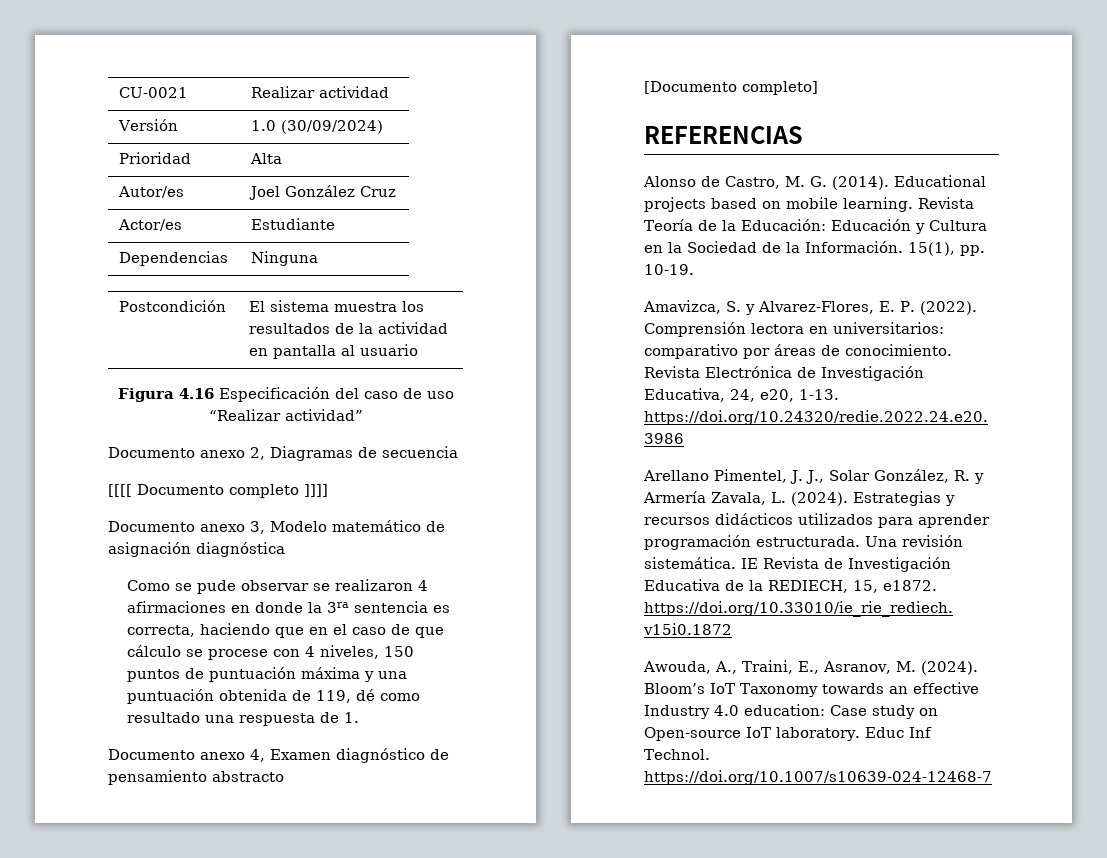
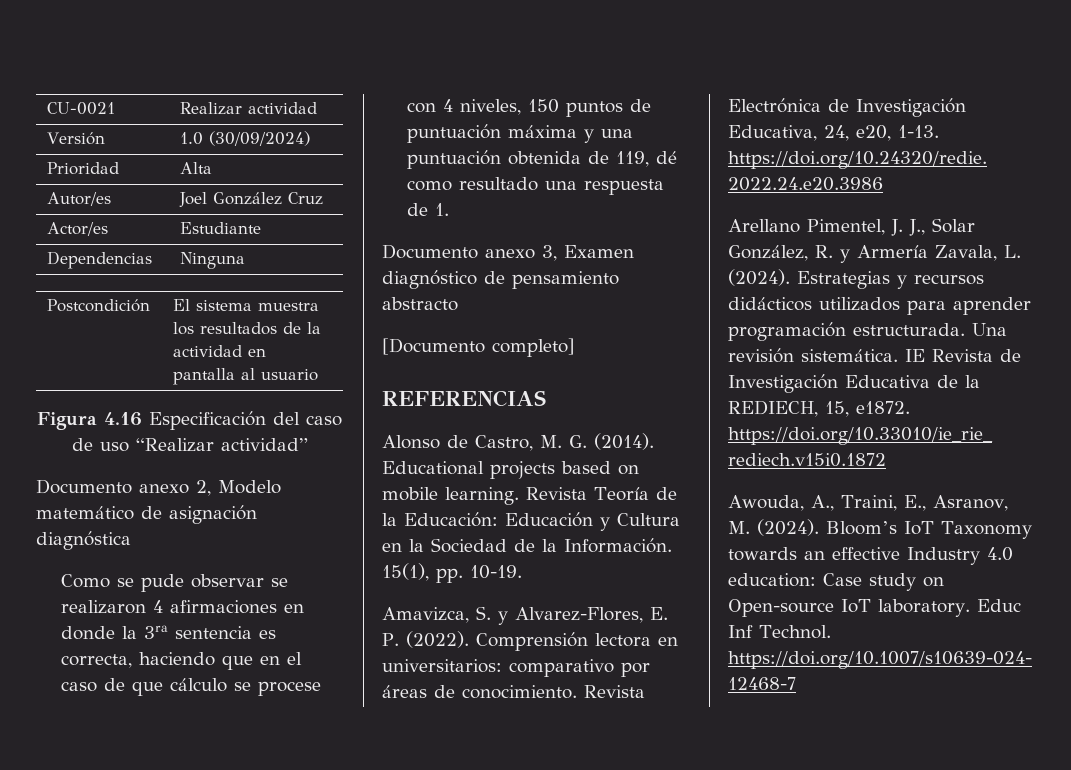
- Documento anexo 2, Diagramas de secuencia
- [[[[ Documento completo ]]]]
- Documento anexo 3, Modelo matemático de asignación diagnóstica
+ Documento anexo 2, Modelo matemático de asignación diagnóstica
- Documento anexo 4, Examen diagnóstico de pensamiento abstracto
+ Documento anexo 3, Examen diagnóstico de pensamiento abstracto

